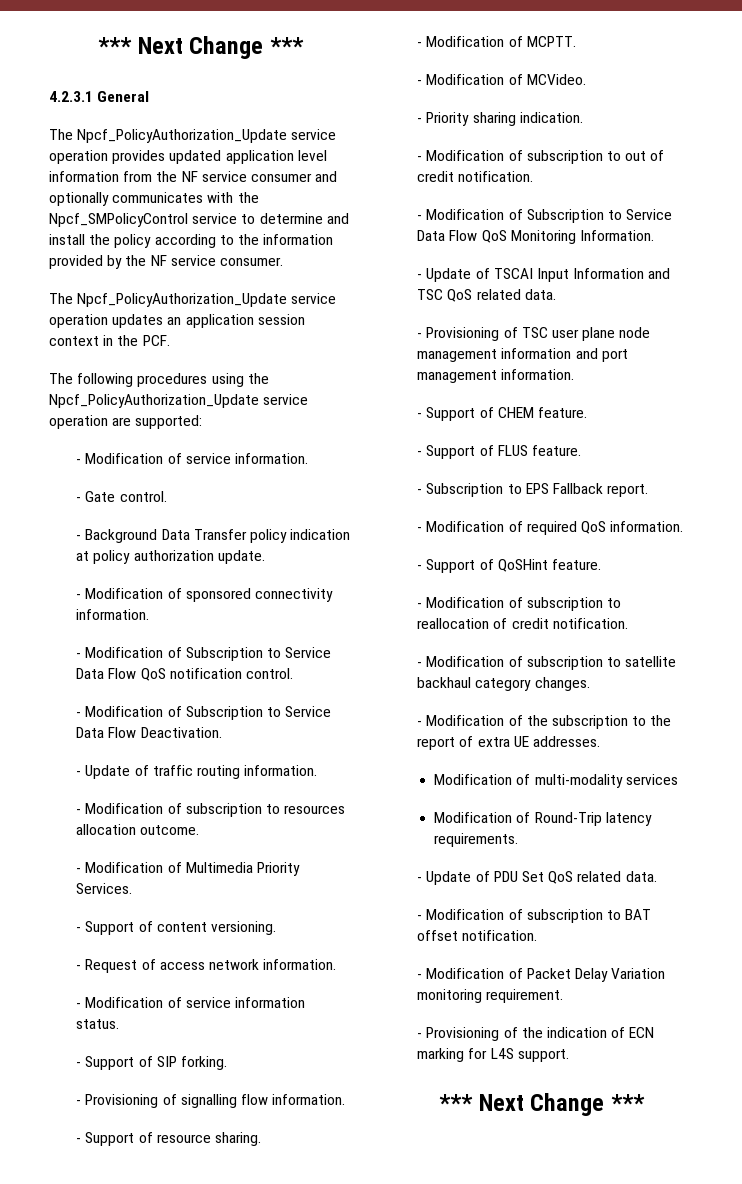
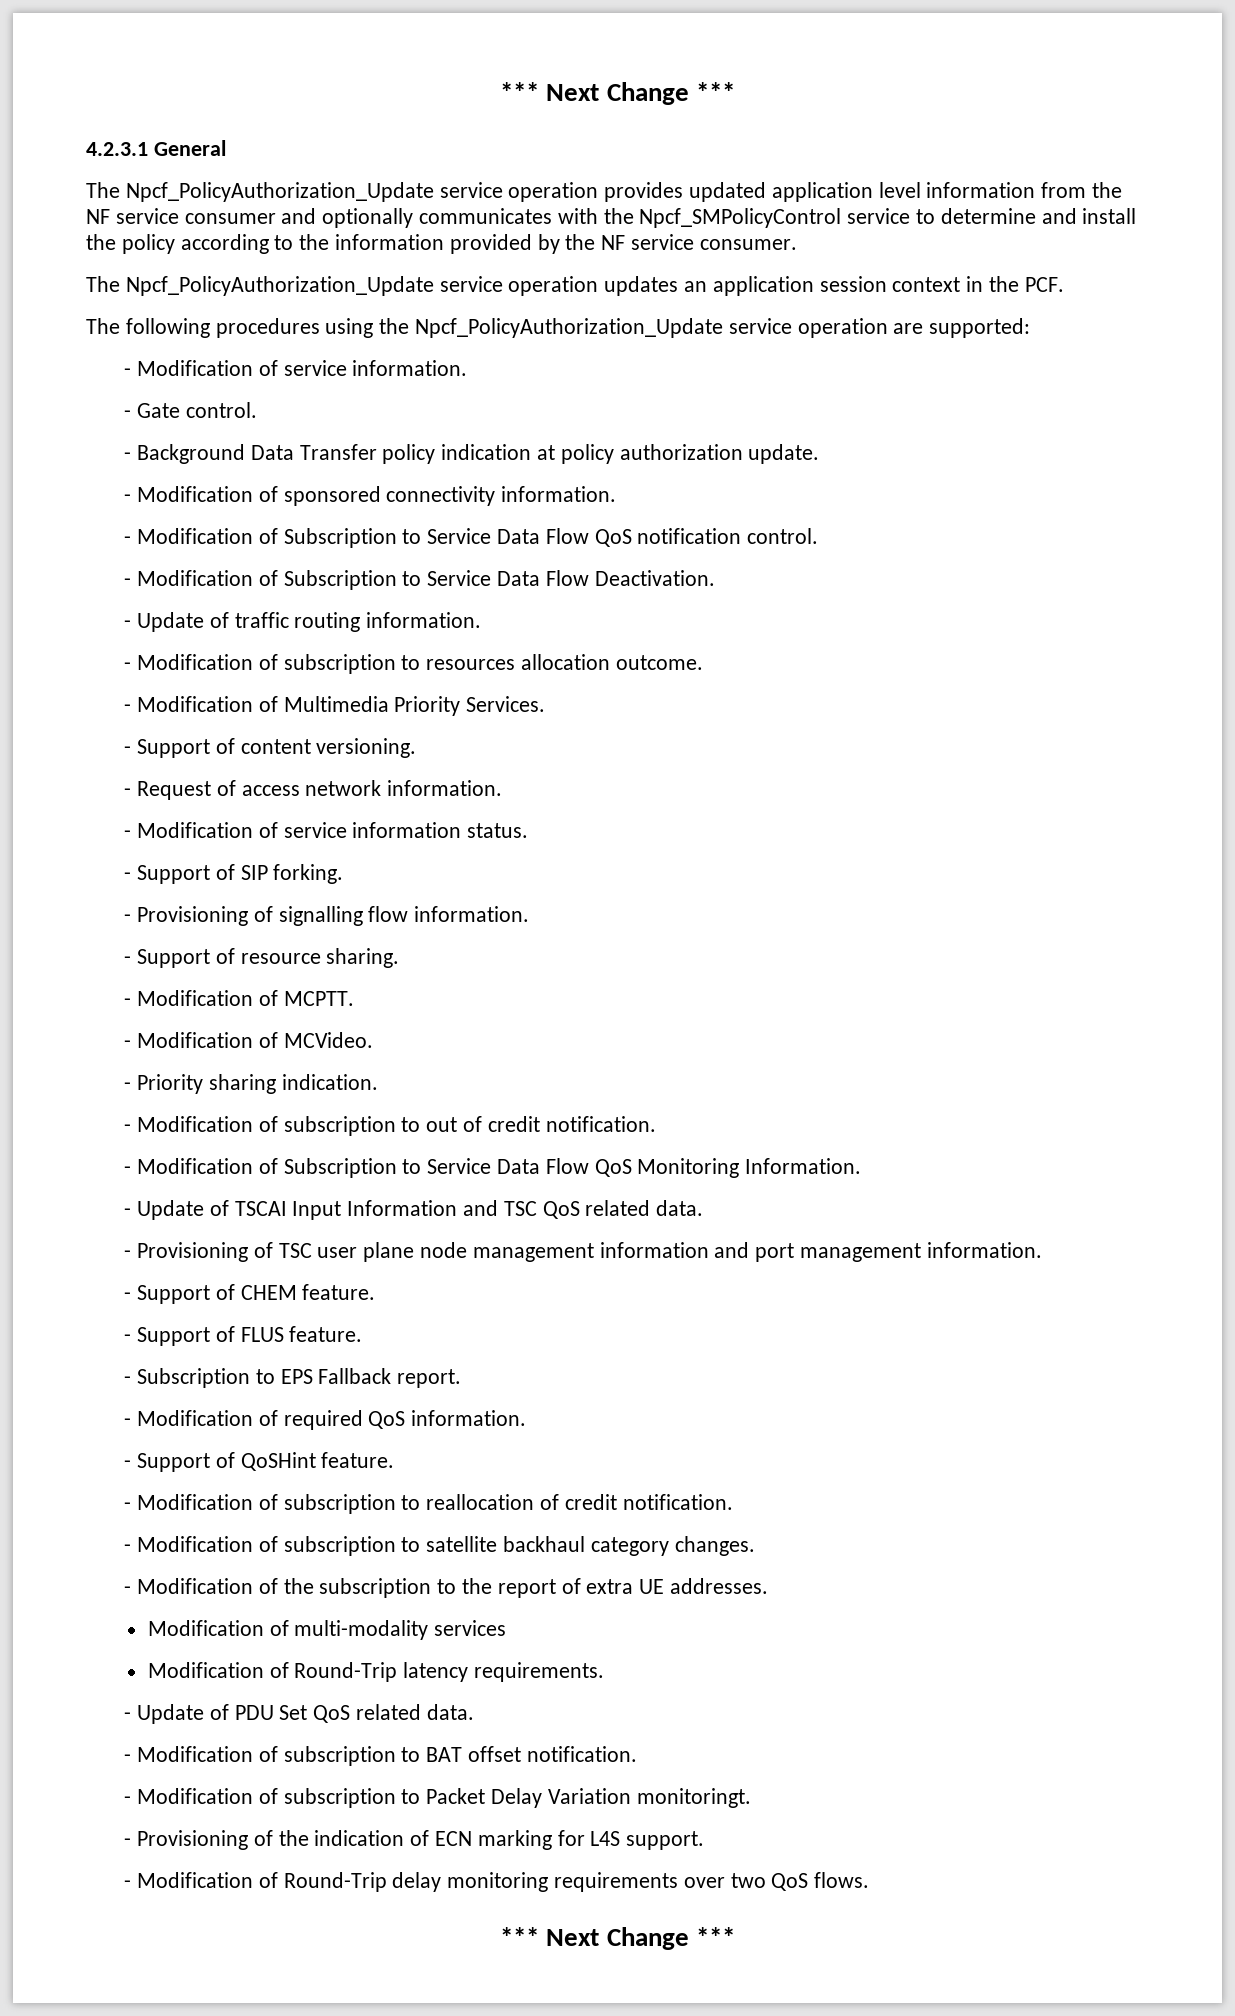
- - Modification of Packet Delay Variation monitoring requirement.
+ - Modification of subscription to Packet Delay Variation monitoringt.
+ - Modification of Round-Trip delay monitoring requirements over two QoS flows.

